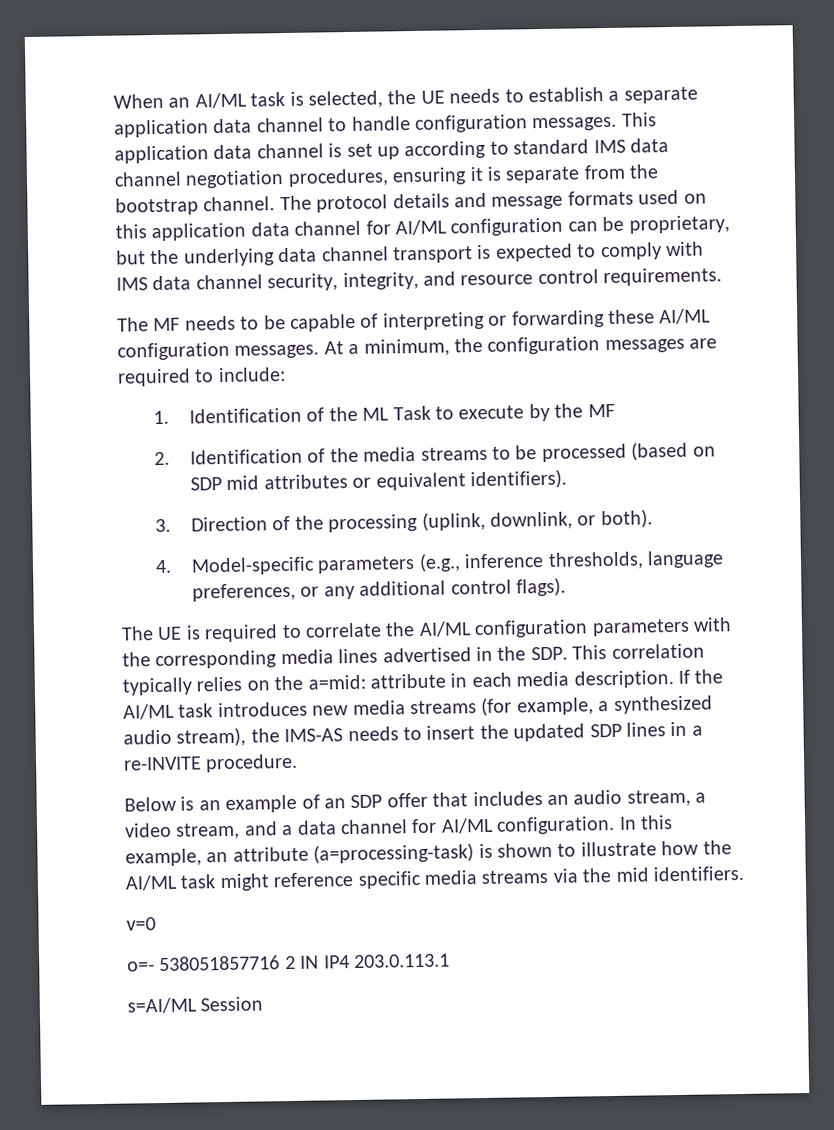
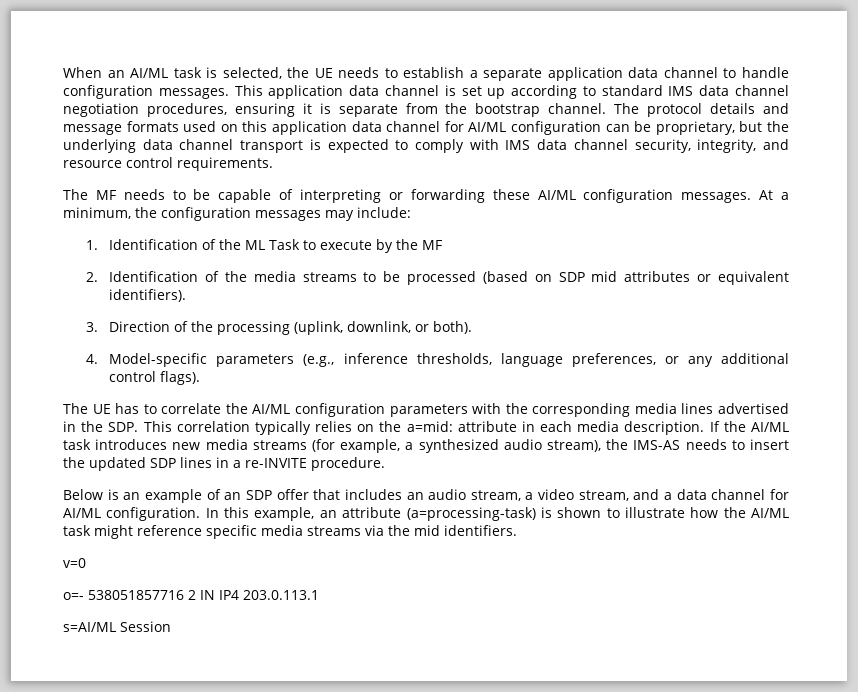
- At a minimum, the configuration messages are required to include:
+ At a minimum, the configuration messages may include:
- The UE is required to correlate the AI/ML configuration parameters with the corresponding media lines advertised in the SDP. This correlation typically relies on the a=mid: attribute in each media description.
+ The UE has to correlate the AI/ML configuration parameters with the corresponding media lines advertised in the SDP. This correlation typically relies on the a=mid: attribute in each media description.

